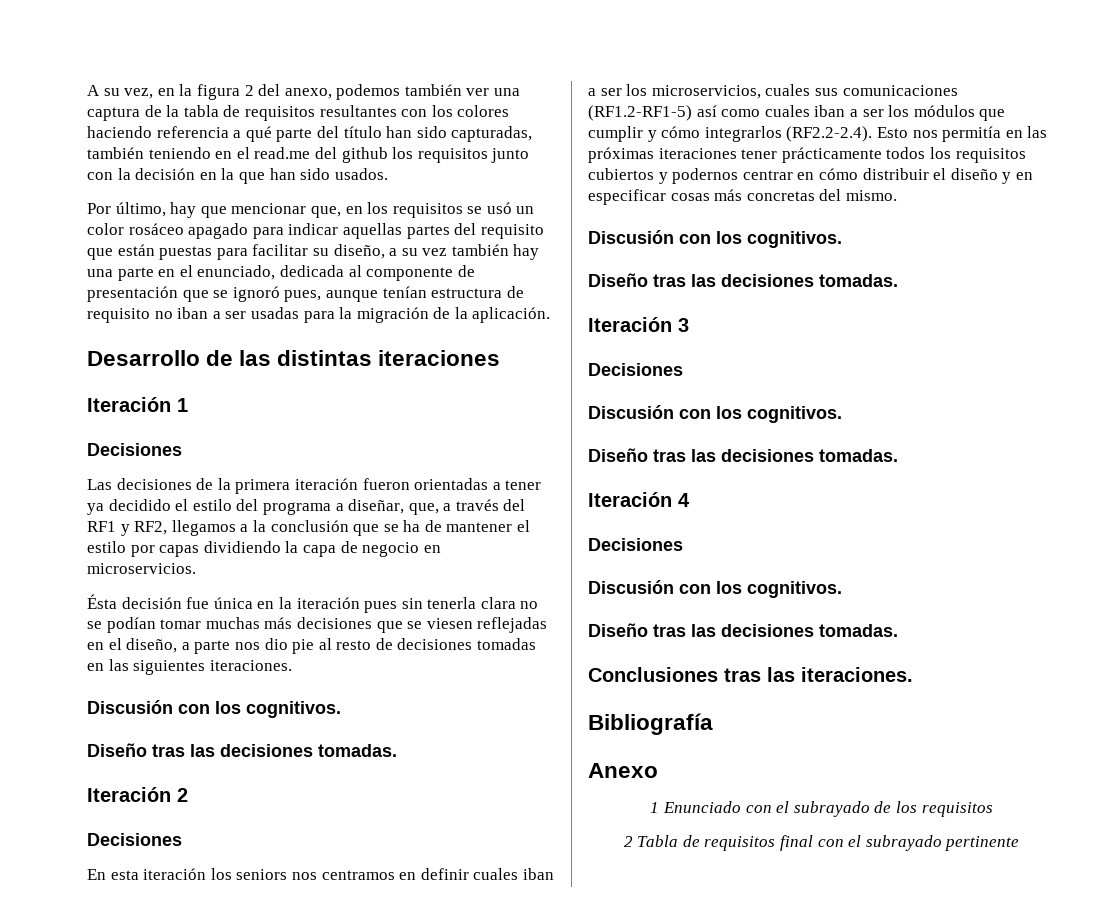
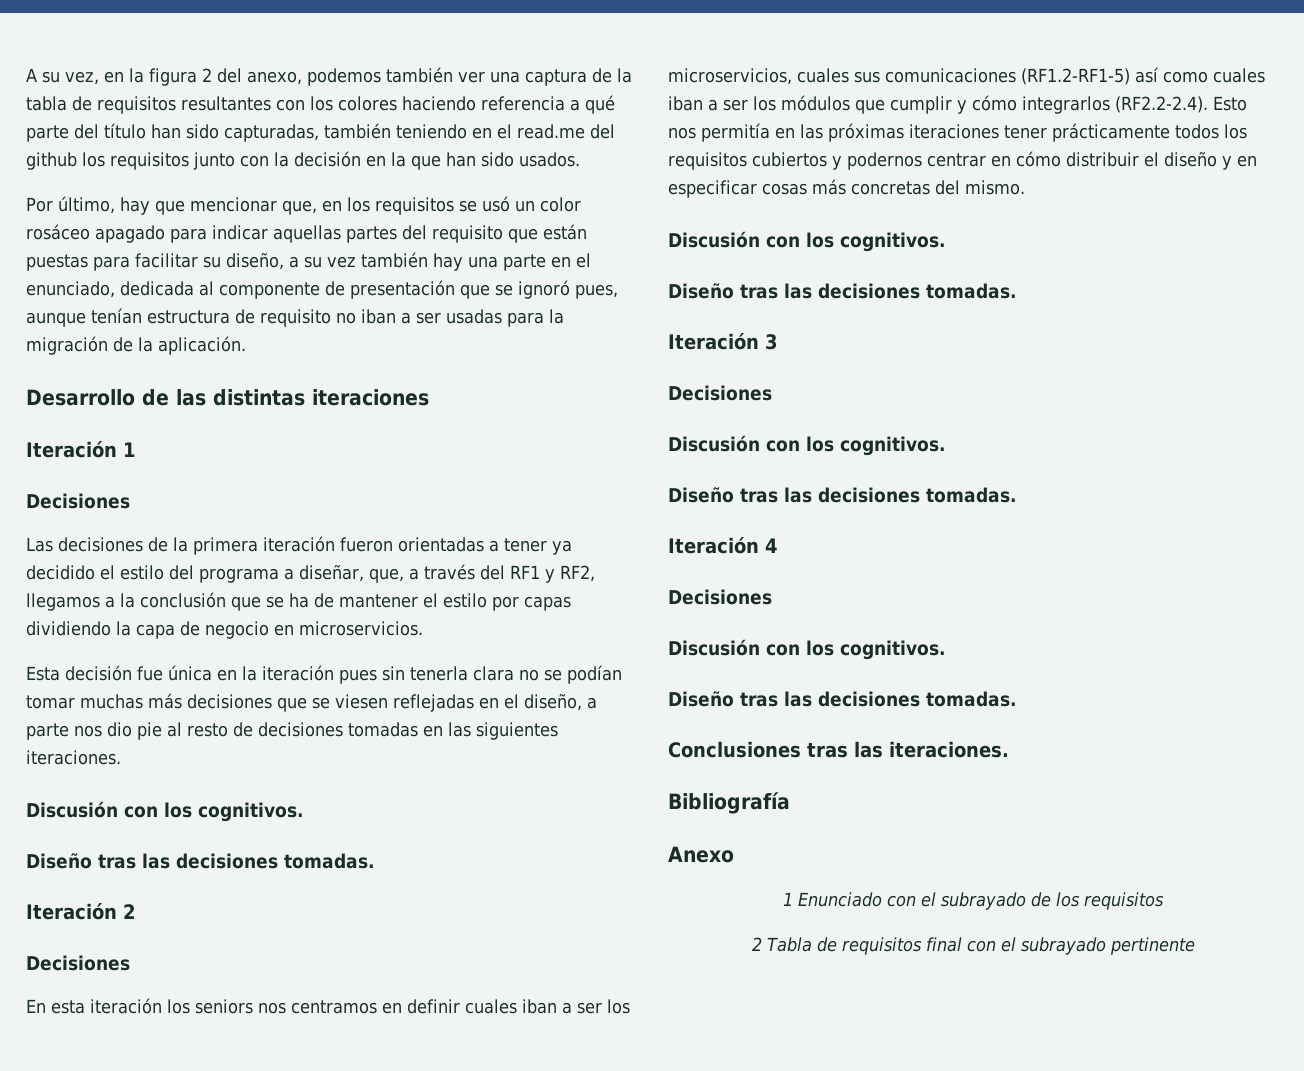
- Ésta decisión fue única en la iteración pues sin tenerla clara no se podían tomar muchas más decisiones que se viesen reflejadas en el diseño, a parte nos dio pie al resto de decisiones tomadas en las siguientes iteraciones.
+ Esta decisión fue única en la iteración pues sin tenerla clara no se podían tomar muchas más decisiones que se viesen reflejadas en el diseño, a parte nos dio pie al resto de decisiones tomadas en las siguientes iteraciones.

